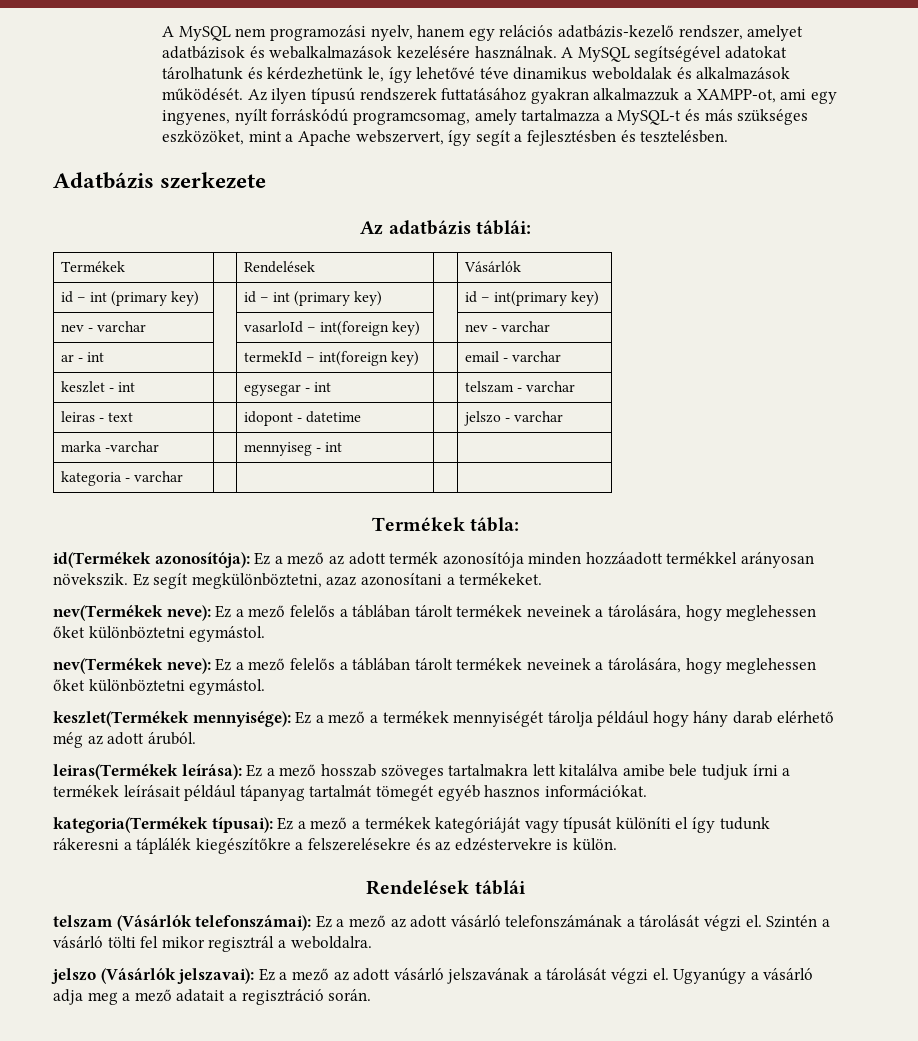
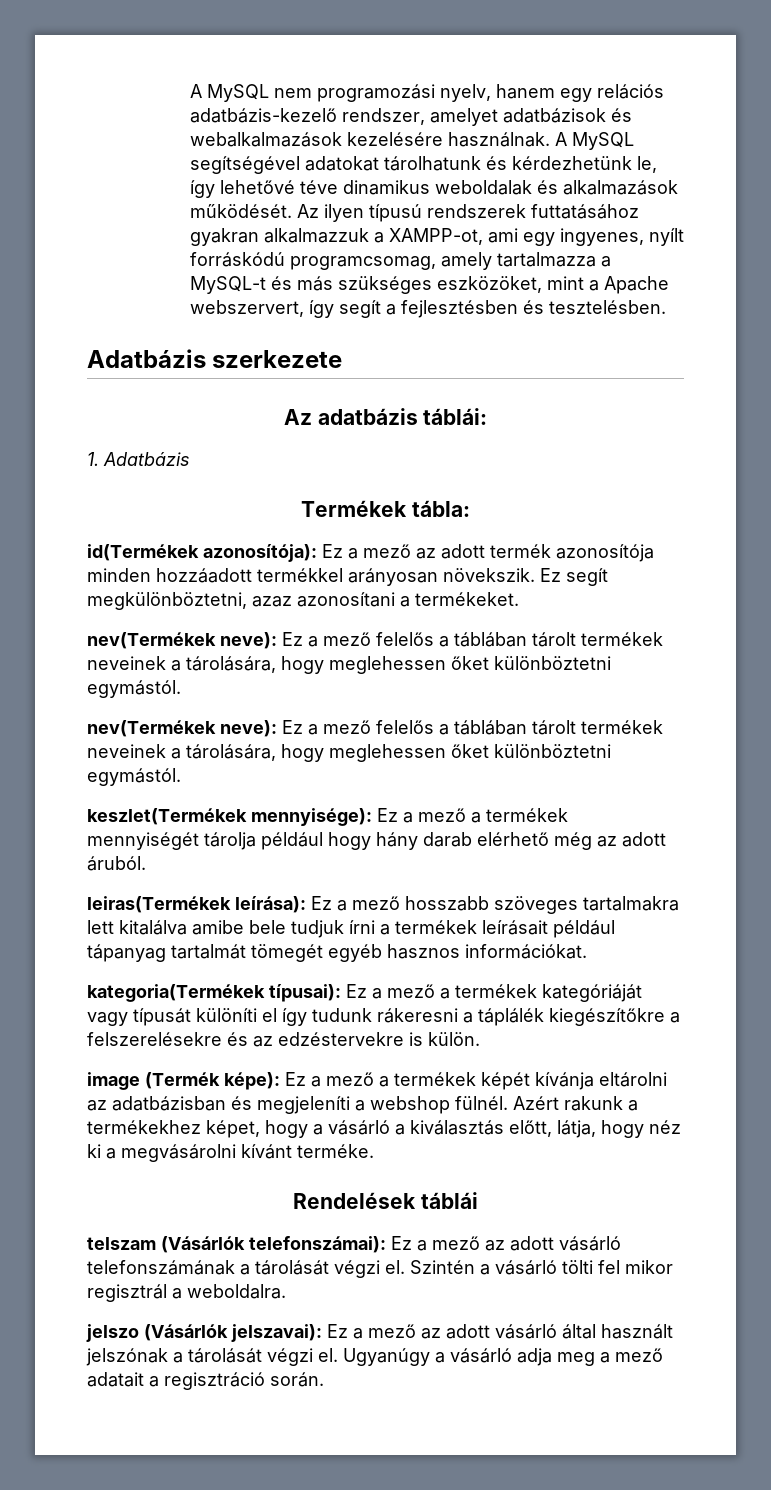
- Termékek | | Rendelések | | Vásárlók
- id – int (primary key) | | id – int (primary key) | | id – int(primary key)
- nev - varchar | | vasarloId – int(foreign key) | | nev - varchar
- ar - int | | termekId – int(foreign key) | | email - varchar
- keszlet - int | | egysegar - int | | telszam - varchar
- leiras - text | | idopont - datetime | | jelszo - varchar
- marka -varchar | | mennyiseg - int | |
- kategoria - varchar | | | |
+ 1. Adatbázis
  Ez segít megkülönböztetni, azaz azonosítani a termékeket.
- nev(Termékek neve): Ez a mező felelős a táblában tárolt termékek neveinek a tárolására, hogy meglehessen őket különböztetni egymástol.
- nev(Termékek neve): Ez a mező felelős a táblában tárolt termékek neveinek a tárolására, hogy meglehessen őket különböztetni egymástol.
+ nev(Termékek neve): Ez a mező felelős a táblában tárolt termékek neveinek a tárolására, hogy meglehessen őket különböztetni egymástól.
+ nev(Termékek neve): Ez a mező felelős a táblában tárolt termékek neveinek a tárolására, hogy meglehessen őket különböztetni egymástól.
- leiras(Termékek leírása): Ez a mező hosszab szöveges tartalmakra lett kitalálva amibe bele tudjuk írni a termékek leírásait például tápanyag tartalmát tömegét egyéb hasznos információkat.
+ leiras(Termékek leírása): Ez a mező hosszabb szöveges tartalmakra lett kitalálva amibe bele tudjuk írni a termékek leírásait például tápanyag tartalmát tömegét egyéb hasznos információkat.
+ image (Termék képe): Ez a mező a termékek képét kívánja eltárolni az adatbázisban és megjeleníti a webshop fülnél. Azért rakunk a termékekhez képet, hogy a vásárló a kiválasztás előtt, látja, hogy néz ki a megvásárolni kívánt terméke.
- jelszo (Vásárlók jelszavai): Ez a mező az adott vásárló jelszavának a tárolását végzi el.
+ jelszo (Vásárlók jelszavai): Ez a mező az adott vásárló által használt jelszónak a tárolását végzi el.

